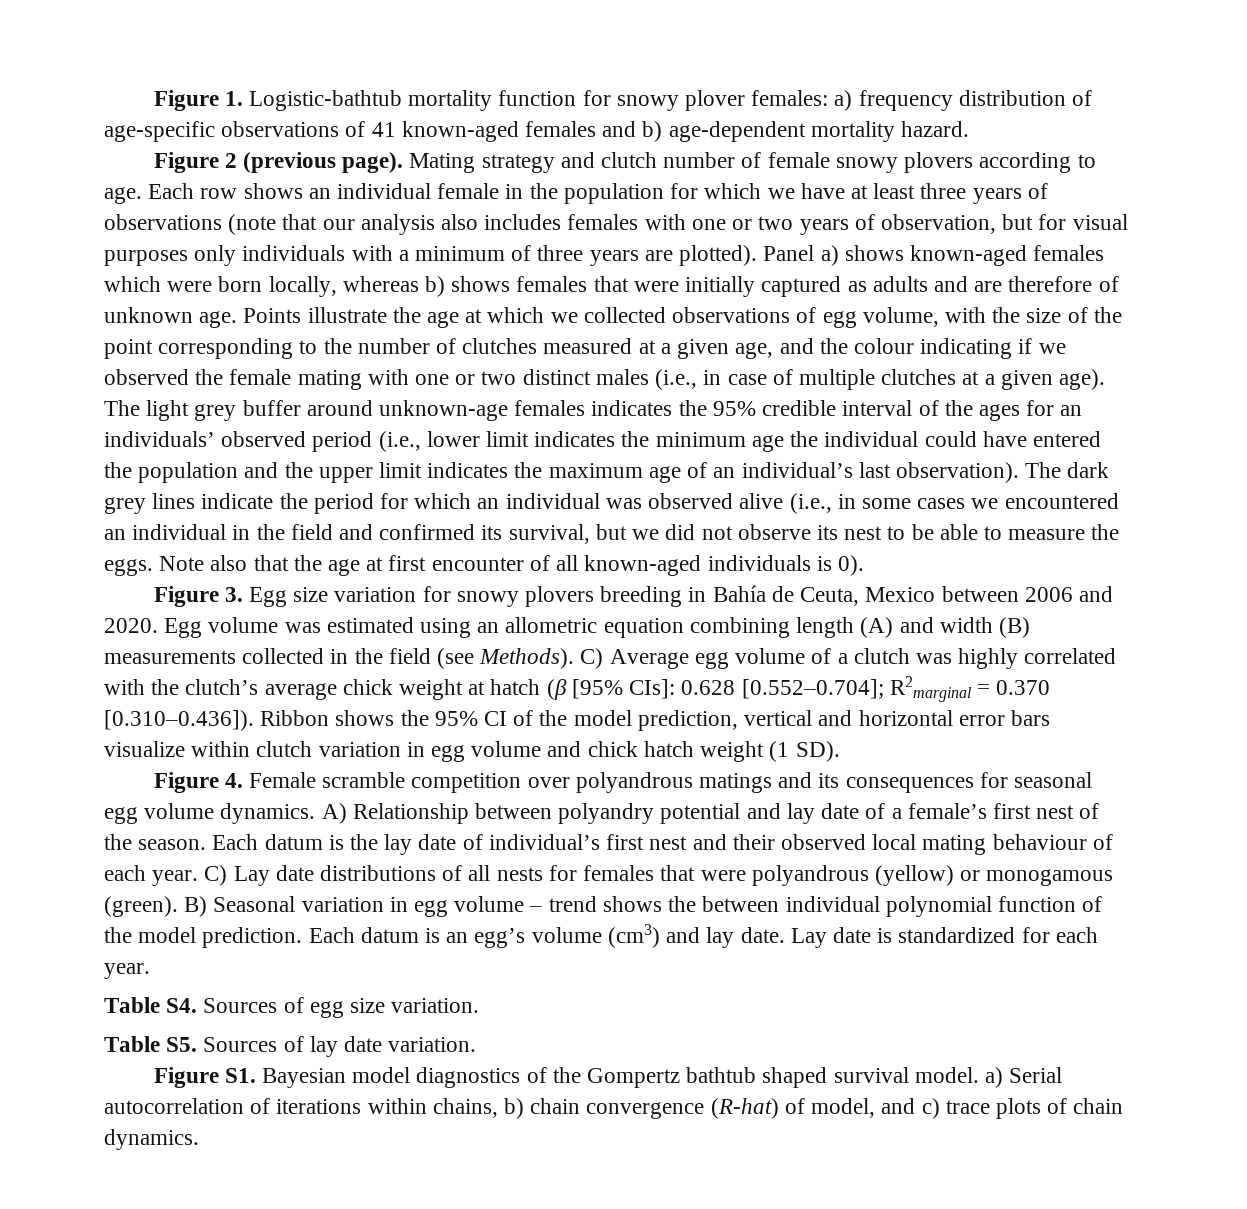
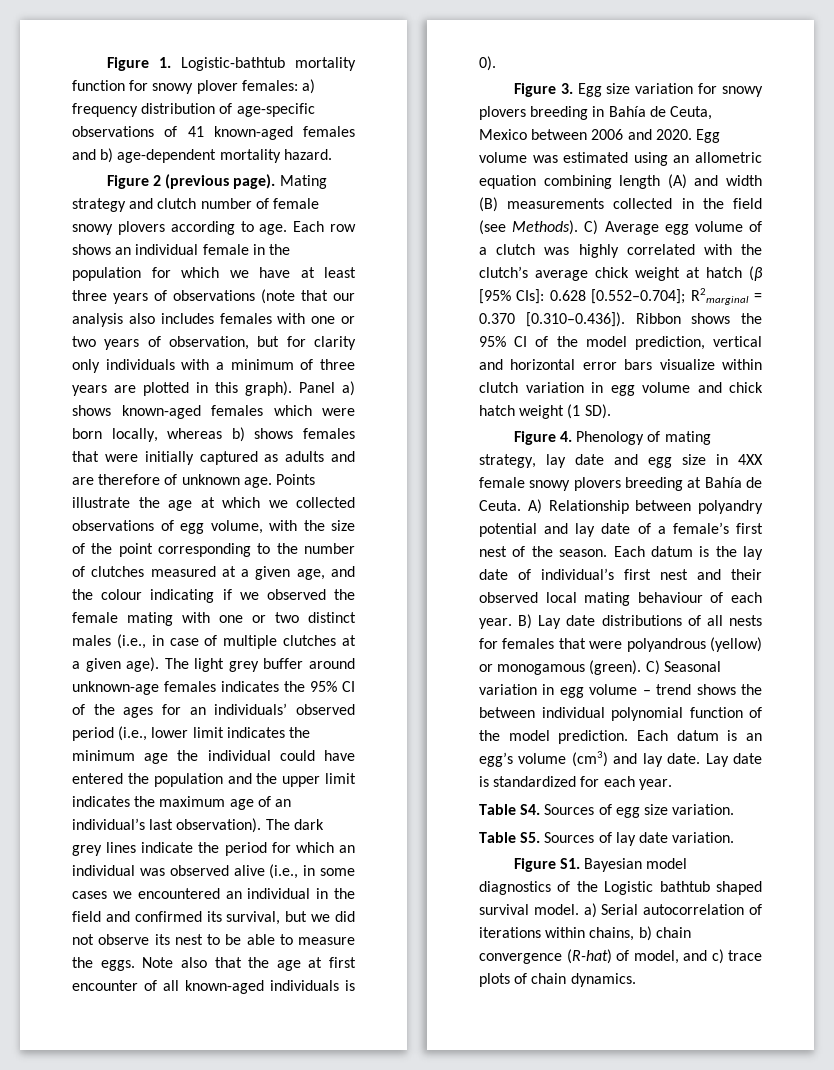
- Each row shows an individual female in the population for which we have at least three years of observations (note that our analysis also includes females with one or two years of observation, but for visual purposes only individuals with a minimum of three years are plotted).
+ Each row shows an individual female in the population for which we have at least three years of observations (note that our analysis also includes females with one or two years of observation, but for clarity only individuals with a minimum of three years are plotted in this graph).
- The light grey buffer around unknown-age females indicates the 95% credible interval of the ages for an individuals’ observed period (i.e., lower limit indicates the minimum age the individual could have entered the population and the upper limit indicates the maximum age of an individual’s last observation).
+ The light grey buffer around unknown-age females indicates the 95% CI of the ages for an individuals’ observed period (i.e., lower limit indicates the minimum age the individual could have entered the population and the upper limit indicates the maximum age of an individual’s last observation).
- Figure 4. Female scramble competition over polyandrous matings and its consequences for seasonal egg volume dynamics.
+ Figure 4. Phenology of mating strategy, lay date and egg size in 4XX female snowy plovers breeding at Bahía de Ceuta.
- C) Lay date distributions of all nests for females that were polyandrous (yellow) or monogamous (green).
+ B) Lay date distributions of all nests for females that were polyandrous (yellow) or monogamous (green).
- B) Seasonal variation in egg volume – trend shows the between individual polynomial function of the model prediction.
+ C) Seasonal variation in egg volume – trend shows the between individual polynomial function of the model prediction.
- Figure S1. Bayesian model diagnostics of the Gompertz bathtub shaped survival model. a) Serial autocorrelation of iterations within chains, b) chain convergence (R-hat) of model, and c) trace plots of chain dynamics.
+ Figure S1. Bayesian model diagnostics of the Logistic bathtub shaped survival model. a) Serial autocorrelation of iterations within chains, b) chain convergence (R-hat) of model, and c) trace plots of chain dynamics.

